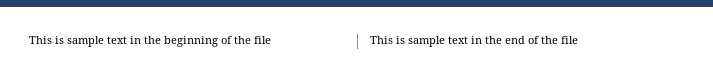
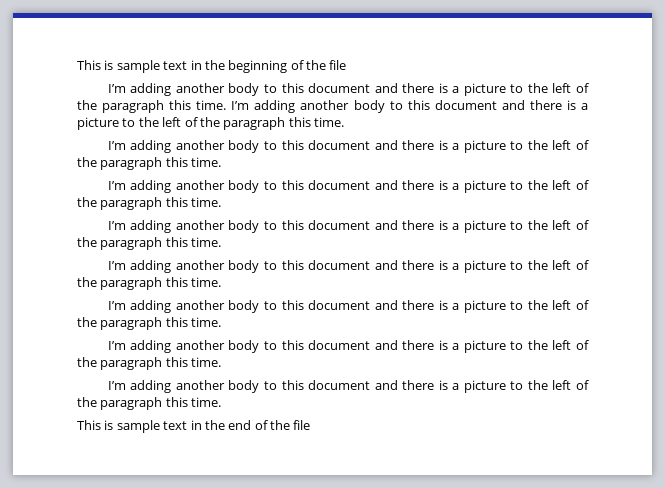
+ I’m adding another body to this document and there is a picture to the left of the paragraph this time. I’m adding another body to this document and there is a picture to the left of the paragraph this time.
+ I’m adding another body to this document and there is a picture to the left of the paragraph this time.
+ I’m adding another body to this document and there is a picture to the left of the paragraph this time.
+ I’m adding another body to this document and there is a picture to the left of the paragraph this time.
+ I’m adding another body to this document and there is a picture to the left of the paragraph this time.
+ I’m adding another body to this document and there is a picture to the left of the paragraph this time.
+ I’m adding another body to this document and there is a picture to the left of the paragraph this time.
+ I’m adding another body to this document and there is a picture to the left of the paragraph this time.

